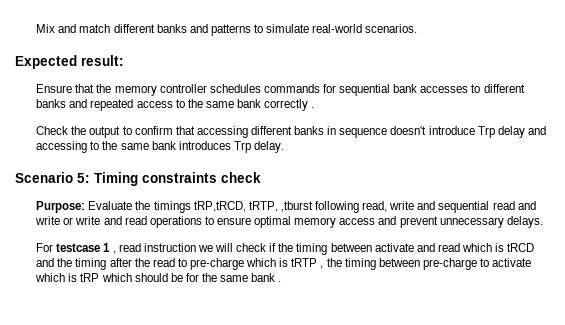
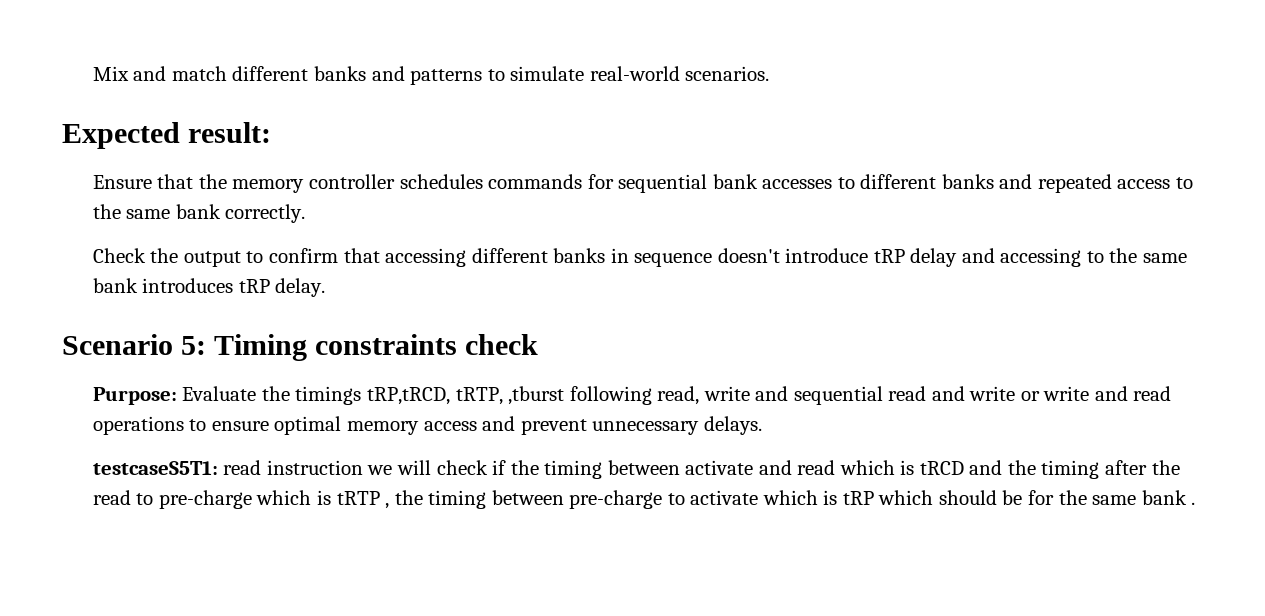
- Ensure that the memory controller schedules commands for sequential bank accesses to different banks and repeated access to the same bank correctly .
+ Ensure that the memory controller schedules commands for sequential bank accesses to different banks and repeated access to the same bank correctly.
- Check the output to confirm that accessing different banks in sequence doesn't introduce Trp delay and accessing to the same bank introduces Trp delay.
+ Check the output to confirm that accessing different banks in sequence doesn't introduce tRP delay and accessing to the same bank introduces tRP delay.
- For testcase 1 , read instruction we will check if the timing between activate and read which is tRCD and the timing after the read to pre-charge which is tRTP , the timing between pre-charge to activate which is tRP which should be for the same bank .
+ testcaseS5T1: read instruction we will check if the timing between activate and read which is tRCD and the timing after the read to pre-charge which is tRTP , the timing between pre-charge to activate which is tRP which should be for the same bank .

